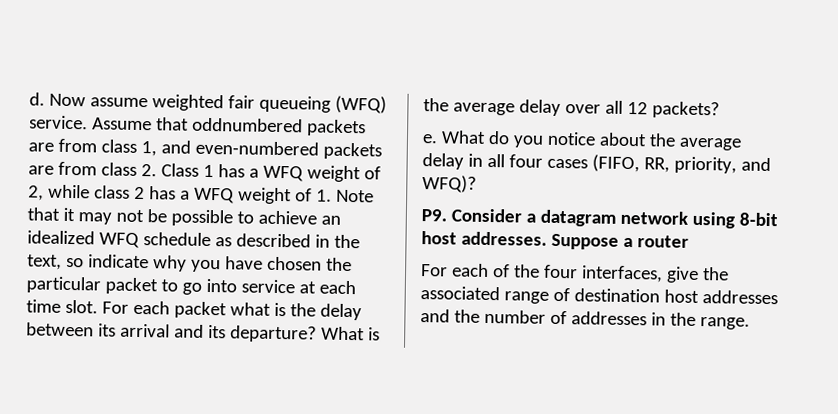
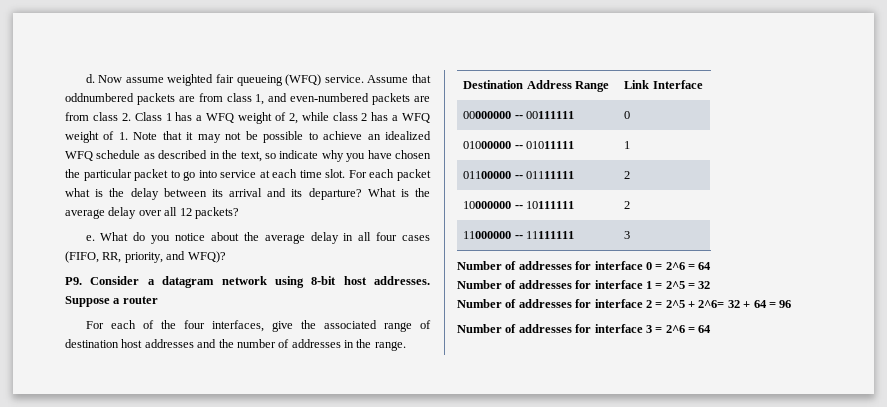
+ Destination Address Range | Link Interface
+ 00000000 -- 00111111 | 0
+ 01000000 -- 01011111 | 1
+ 01100000 -- 01111111 | 2
+ 10000000 -- 10111111 | 2
+ 11000000 -- 11111111 | 3
+ Number of addresses for interface 0 = 2^6 = 64
+ Number of addresses for interface 1 = 2^5 = 32
+ Number of addresses for interface 2 = 2^5 + 2^6= 32 + 64 = 96
+ Number of addresses for interface 3 = 2^6 = 64

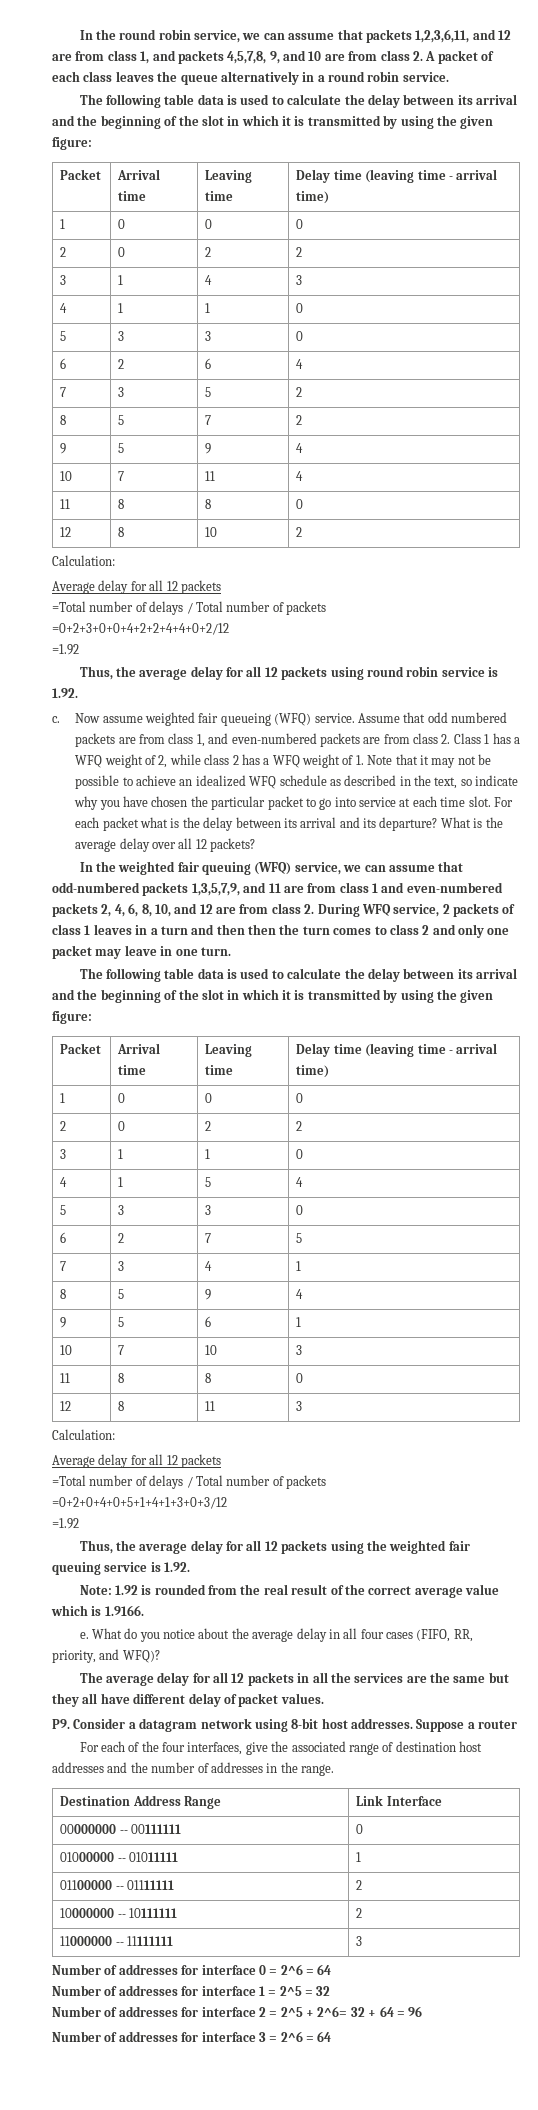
- d.
+ In the round robin service, we can assume that packets 1,2,3,6,11, and 12 are from class 1, and packets 4,5,7,8, 9, and 10 are from class 2. A packet of each class leaves the queue alternatively in a round robin service.
+ The following table data is used to calculate the delay between its arrival and the beginning of the slot in which it is transmitted by using the given figure:
+ Packet | Arrival time | Leaving time | Delay time (leaving time - arrival time)
+ 1 | 0 | 0 | 0
+ 2 | 0 | 2 | 2
+ 3 | 1 | 4 | 3
+ 4 | 1 | 1 | 0
+ 5 | 3 | 3 | 0
+ 6 | 2 | 6 | 4
+ 7 | 3 | 5 | 2
+ 8 | 5 | 7 | 2
+ 9 | 5 | 9 | 4
+ 10 | 7 | 11 | 4
+ 11 | 8 | 8 | 0
+ 12 | 8 | 10 | 2
+ Calculation:
+ Average delay for all 12 packets
+ =Total number of delays / Total number of packets
+ =0+2+3+0+0+4+2+2+4+4+0+2/12
+ =1.92
+ Thus, the average delay for all 12 packets using round robin service is 1.92.
+ c.
- Assume that oddnumbered packets are from class 1, and even-numbered packets are from class 2. Class 1 has a WFQ weight of 2, while class 2 has a WFQ weight of 1. Note that it may not be possible to achieve an idealized WFQ schedule as described in the text, so indicate why you have chosen the particular packet to go into service at each time slot.
+ Assume that odd numbered packets are from class 1, and even-numbered packets are from class 2. Class 1 has a WFQ weight of 2, while class 2 has a WFQ weight of 1. Note that it may not be possible to achieve an idealized WFQ schedule as described in the text, so indicate why you have chosen the particular packet to go into service at each time slot.
+ In the weighted fair queuing (WFQ) service, we can assume that odd-numbered packets 1,3,5,7,9, and 11 are from class 1 and even-numbered packets 2, 4, 6, 8, 10, and 12 are from class 2. During WFQ service, 2 packets of class 1 leaves in a turn and then then the turn comes to class 2 and only one packet may leave in one turn.
+ The following table data is used to calculate the delay between its arrival and the beginning of the slot in which it is transmitted by using the given figure:
+ Packet | Arrival time | Leaving time | Delay time (leaving time - arrival time)
+ 1 | 0 | 0 | 0
+ 2 | 0 | 2 | 2
+ 3 | 1 | 1 | 0
+ 4 | 1 | 5 | 4
+ 5 | 3 | 3 | 0
+ 6 | 2 | 7 | 5
+ 7 | 3 | 4 | 1
+ 8 | 5 | 9 | 4
+ 9 | 5 | 6 | 1
+ 10 | 7 | 10 | 3
+ 11 | 8 | 8 | 0
+ 12 | 8 | 11 | 3
+ Calculation:
+ Average delay for all 12 packets
+ =Total number of delays / Total number of packets
+ =0+2+0+4+0+5+1+4+1+3+0+3/12
+ =1.92
+ Thus, the average delay for all 12 packets using the weighted fair queuing service is 1.92.
+ Note: 1.92 is rounded from the real result of the correct average value which is 1.9166.
+ The average delay for all 12 packets in all the services are the same but they all have different delay of packet values.

